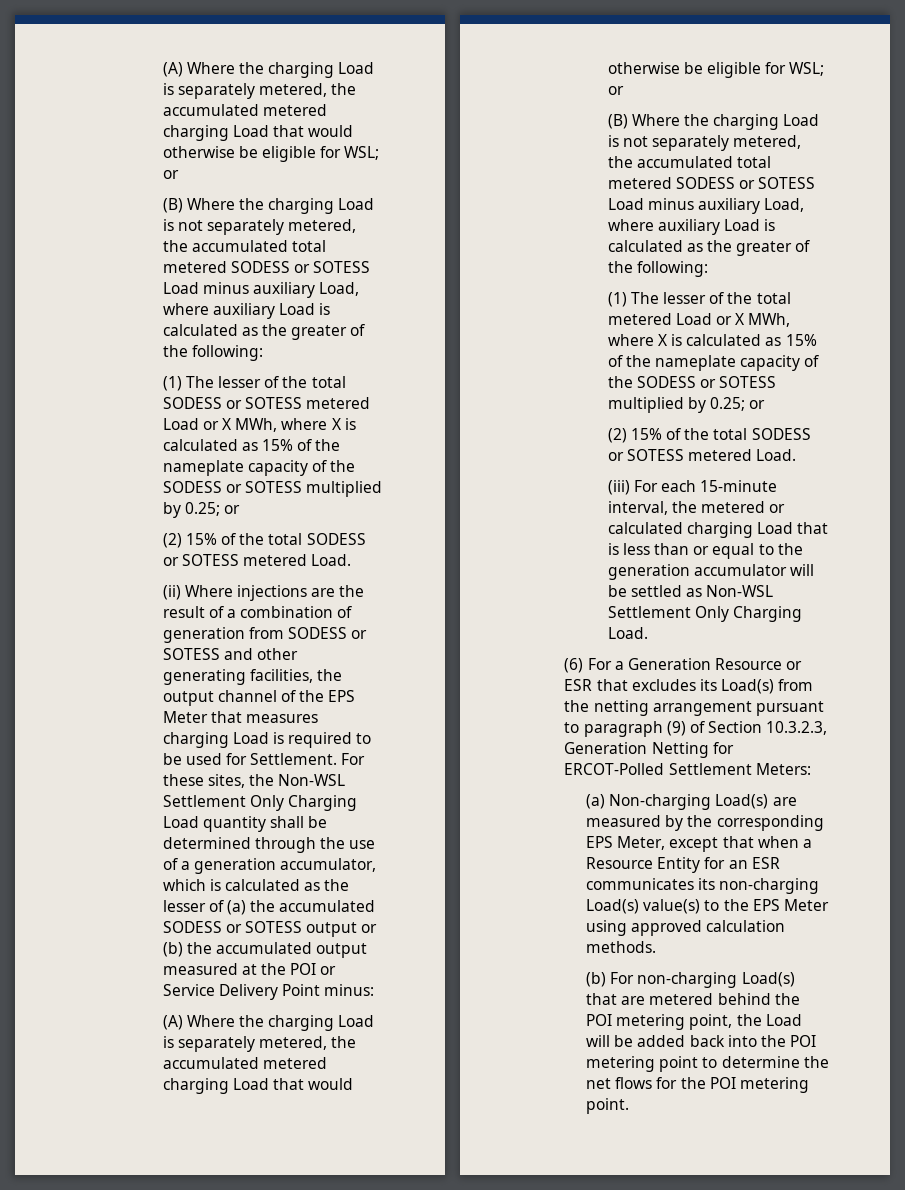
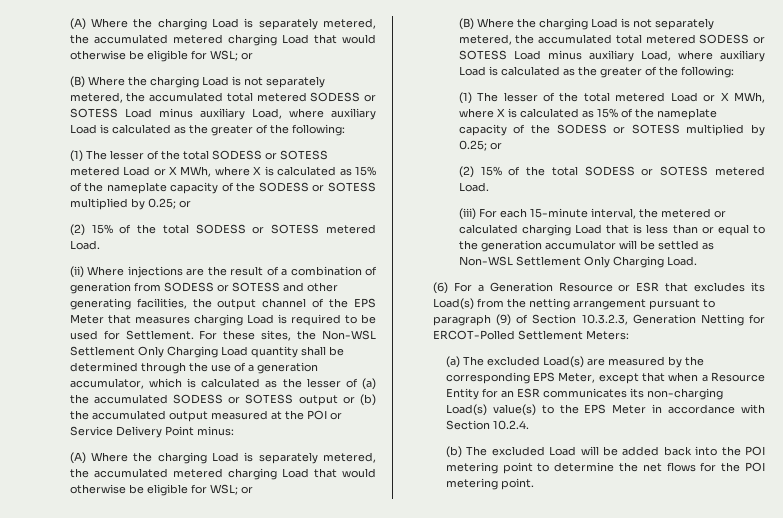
- (a) Non-charging Load(s) are measured by the corresponding EPS Meter, except that when a Resource Entity for an ESR communicates its non-charging Load(s) value(s) to the EPS Meter using approved calculation methods.
- (b) For non-charging Load(s) that are metered behind the POI metering point, the Load will be added back into the POI metering point to determine the net flows for the POI metering point.
+ (a) The excluded Load(s) are measured by the corresponding EPS Meter, except that when a Resource Entity for an ESR communicates its non-charging Load(s) value(s) to the EPS Meter in accordance with Section 10.2.4.
+ (b) The excluded Load will be added back into the POI metering point to determine the net flows for the POI metering point.

